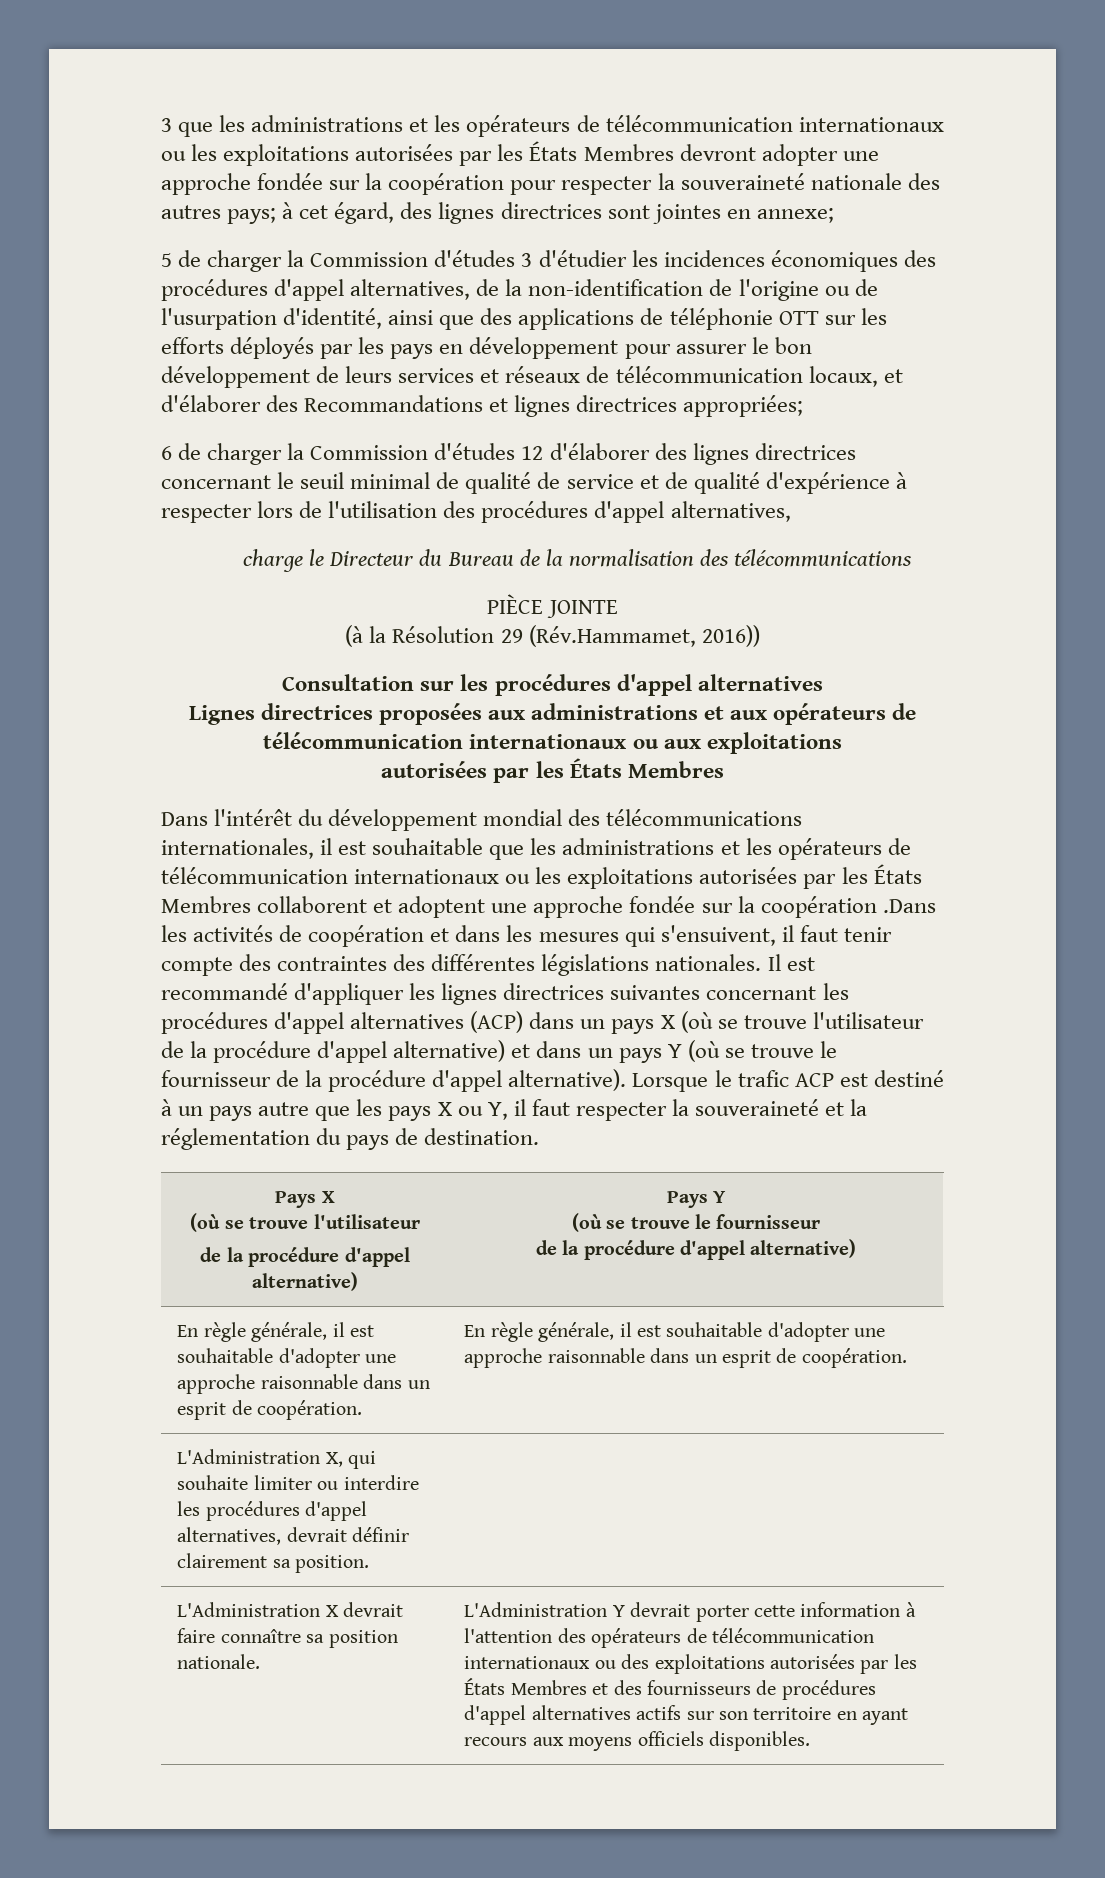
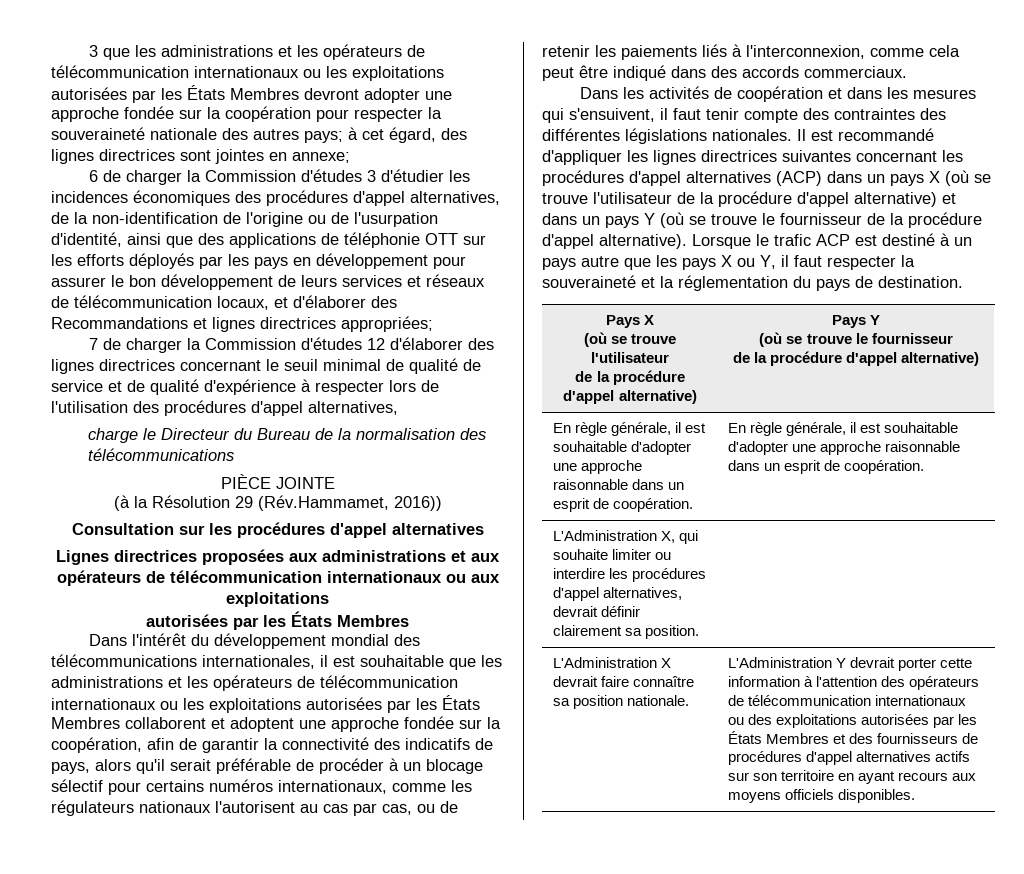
- 5 de charger la Commission d'études 3 d'étudier les incidences économiques des procédures d'appel alternatives, de la non-identification de l'origine ou de l'usurpation d'identité, ainsi que des applications de téléphonie OTT sur les efforts déployés par les pays en développement pour assurer le bon développement de leurs services et réseaux de télécommunication locaux, et d'élaborer des Recommandations et lignes directrices appropriées;
+ 6 de charger la Commission d'études 3 d'étudier les incidences économiques des procédures d'appel alternatives, de la non-identification de l'origine ou de l'usurpation d'identité, ainsi que des applications de téléphonie OTT sur les efforts déployés par les pays en développement pour assurer le bon développement de leurs services et réseaux de télécommunication locaux, et d'élaborer des Recommandations et lignes directrices appropriées;
- 6 de charger la Commission d'études 12 d'élaborer des lignes directrices concernant le seuil minimal de qualité de service et de qualité d'expérience à respecter lors de l'utilisation des procédures d'appel alternatives,
+ 7 de charger la Commission d'études 12 d'élaborer des lignes directrices concernant le seuil minimal de qualité de service et de qualité d'expérience à respecter lors de l'utilisation des procédures d'appel alternatives,
- Dans l'intérêt du développement mondial des télécommunications internationales, il est souhaitable que les administrations et les opérateurs de télécommunication internationaux ou les exploitations autorisées par les États Membres collaborent et adoptent une approche fondée sur la coopération .Dans les activités de coopération et dans les mesures qui s'ensuivent, il faut tenir compte des contraintes des différentes législations nationales.
+ Dans l'intérêt du développement mondial des télécommunications internationales, il est souhaitable que les administrations et les opérateurs de télécommunication internationaux ou les exploitations autorisées par les États Membres collaborent et adoptent une approche fondée sur la coopération, afin de garantir la connectivité des indicatifs de pays, alors qu'il serait préférable de procéder à un blocage sélectif pour certains numéros internationaux, comme les régulateurs nationaux l'autorisent au cas par cas, ou de retenir les paiements liés à l'interconnexion, comme cela peut être indiqué dans des accords commerciaux.
+ Dans les activités de coopération et dans les mesures qui s'ensuivent, il faut tenir compte des contraintes des différentes législations nationales.

